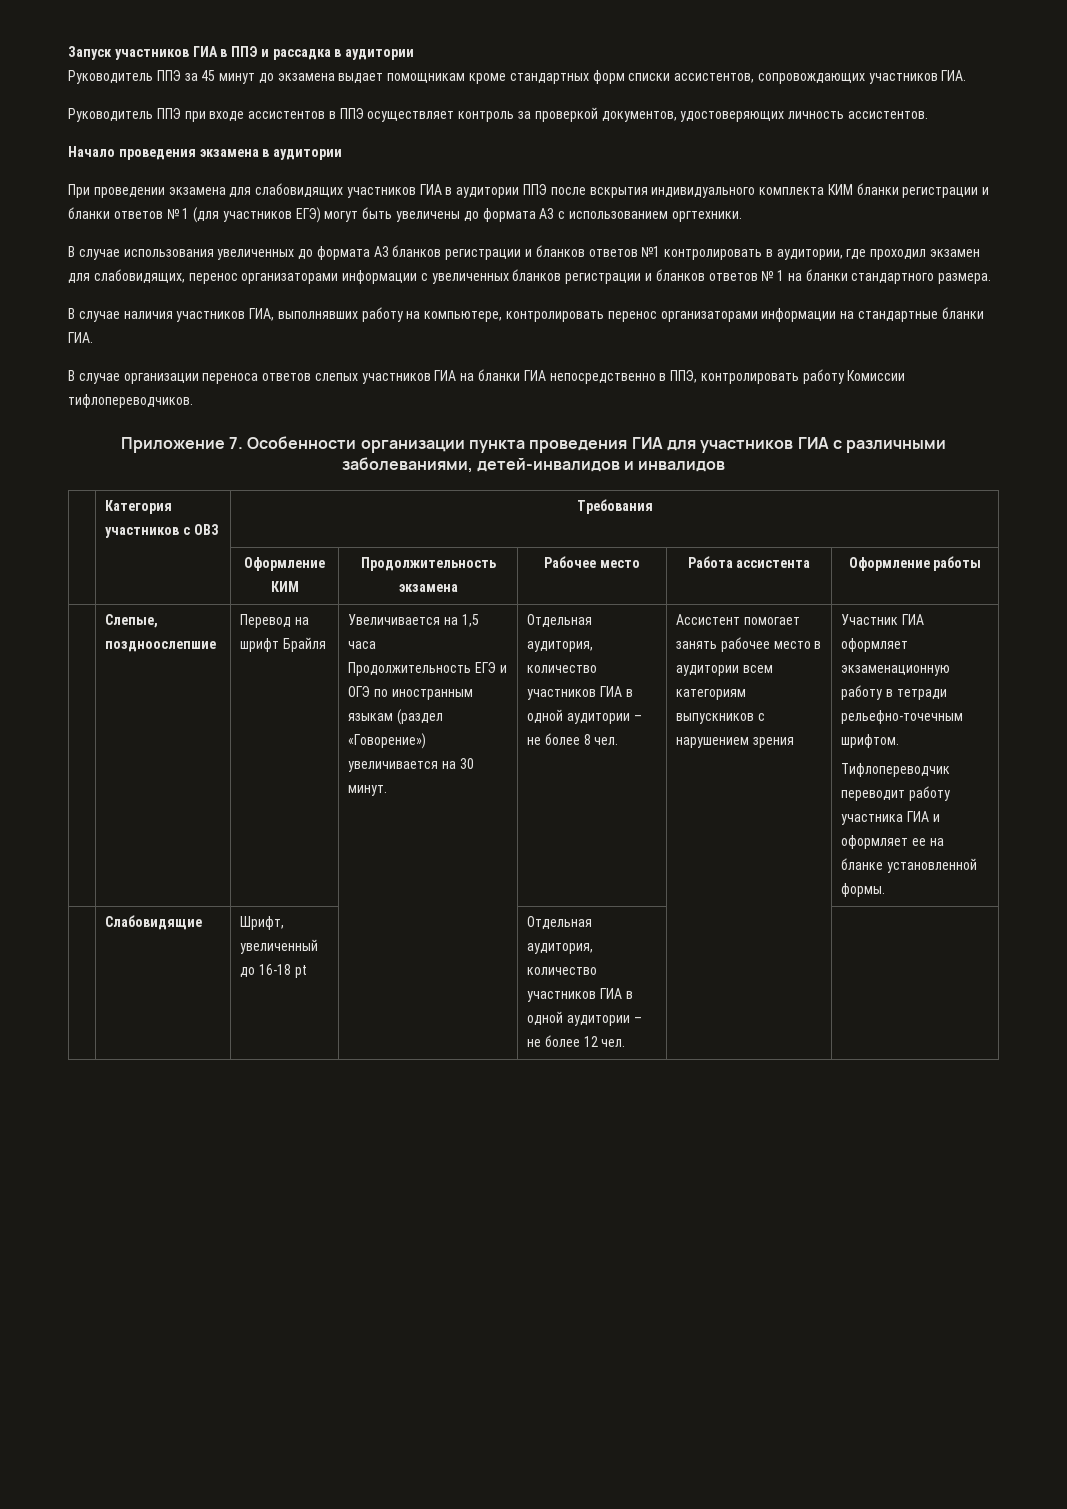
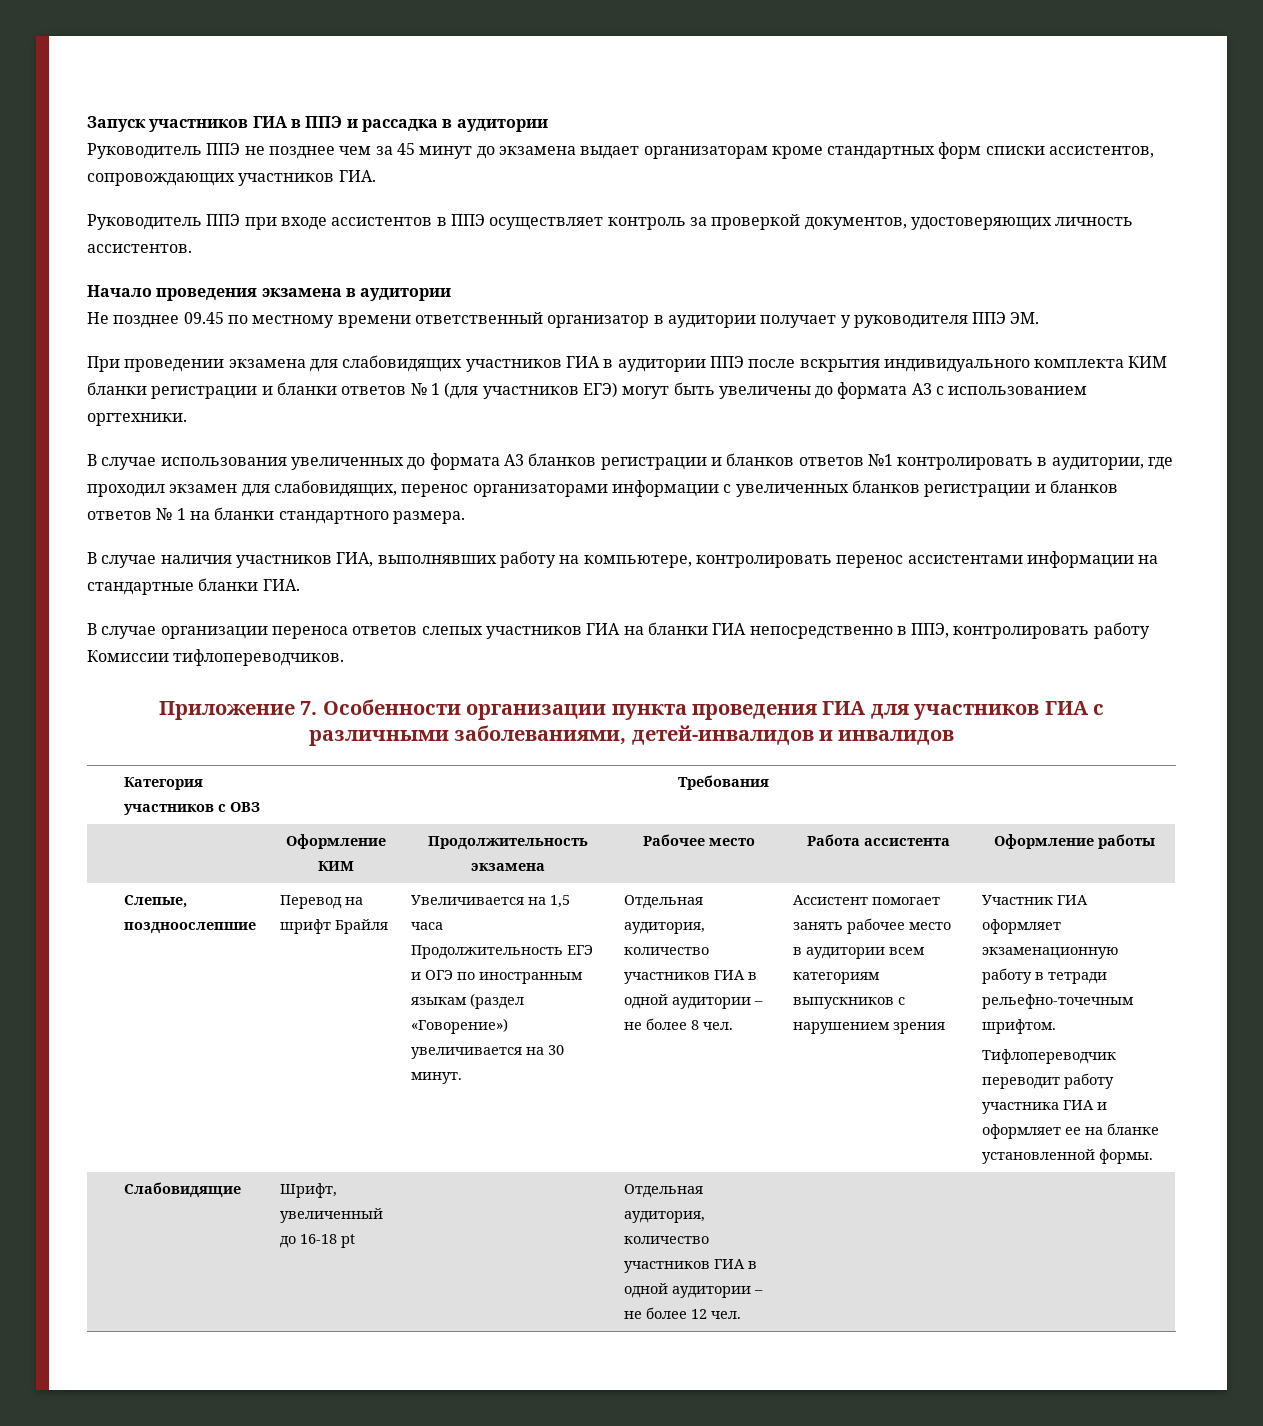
- Руководитель ППЭ за 45 минут до экзамена выдает помощникам кроме стандартных форм списки ассистентов, сопровождающих участников ГИА.
+ Руководитель ППЭ не позднее чем за 45 минут до экзамена выдает организаторам кроме стандартных форм списки ассистентов, сопровождающих участников ГИА.
+ Не позднее 09.45 по местному времени ответственный организатор в аудитории получает у руководителя ППЭ ЭМ.
- В случае наличия участников ГИА, выполнявших работу на компьютере, контролировать перенос организаторами информации на стандартные бланки ГИА.
+ В случае наличия участников ГИА, выполнявших работу на компьютере, контролировать перенос ассистентами информации на стандартные бланки ГИА.

